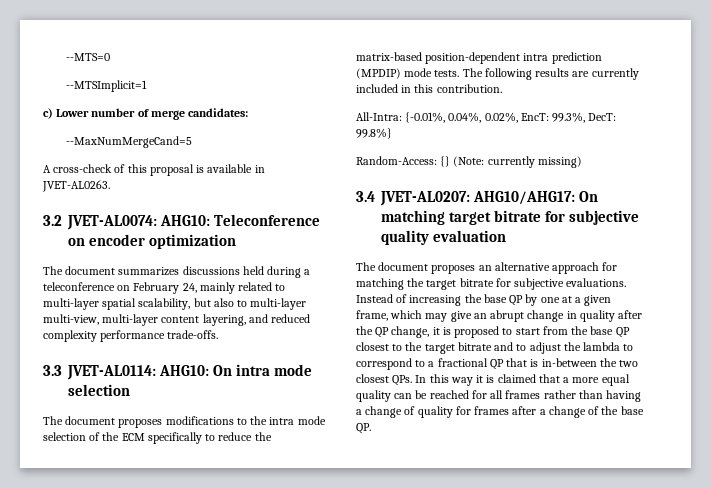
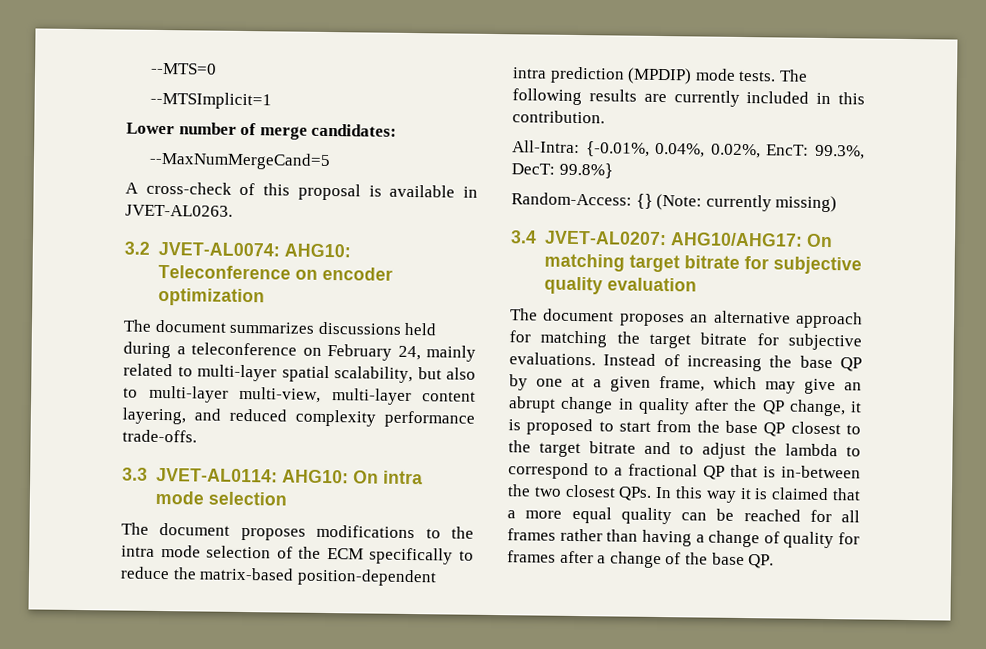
- c) Lower number of merge candidates:
+ Lower number of merge candidates:

